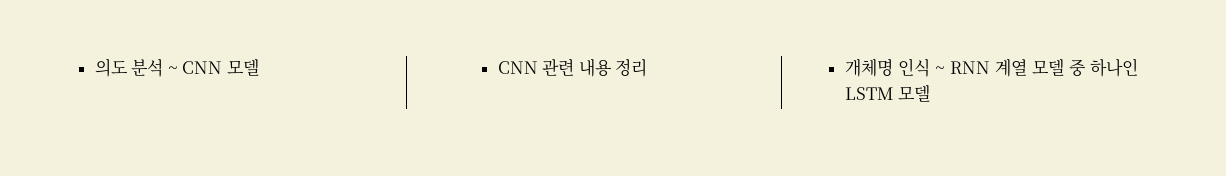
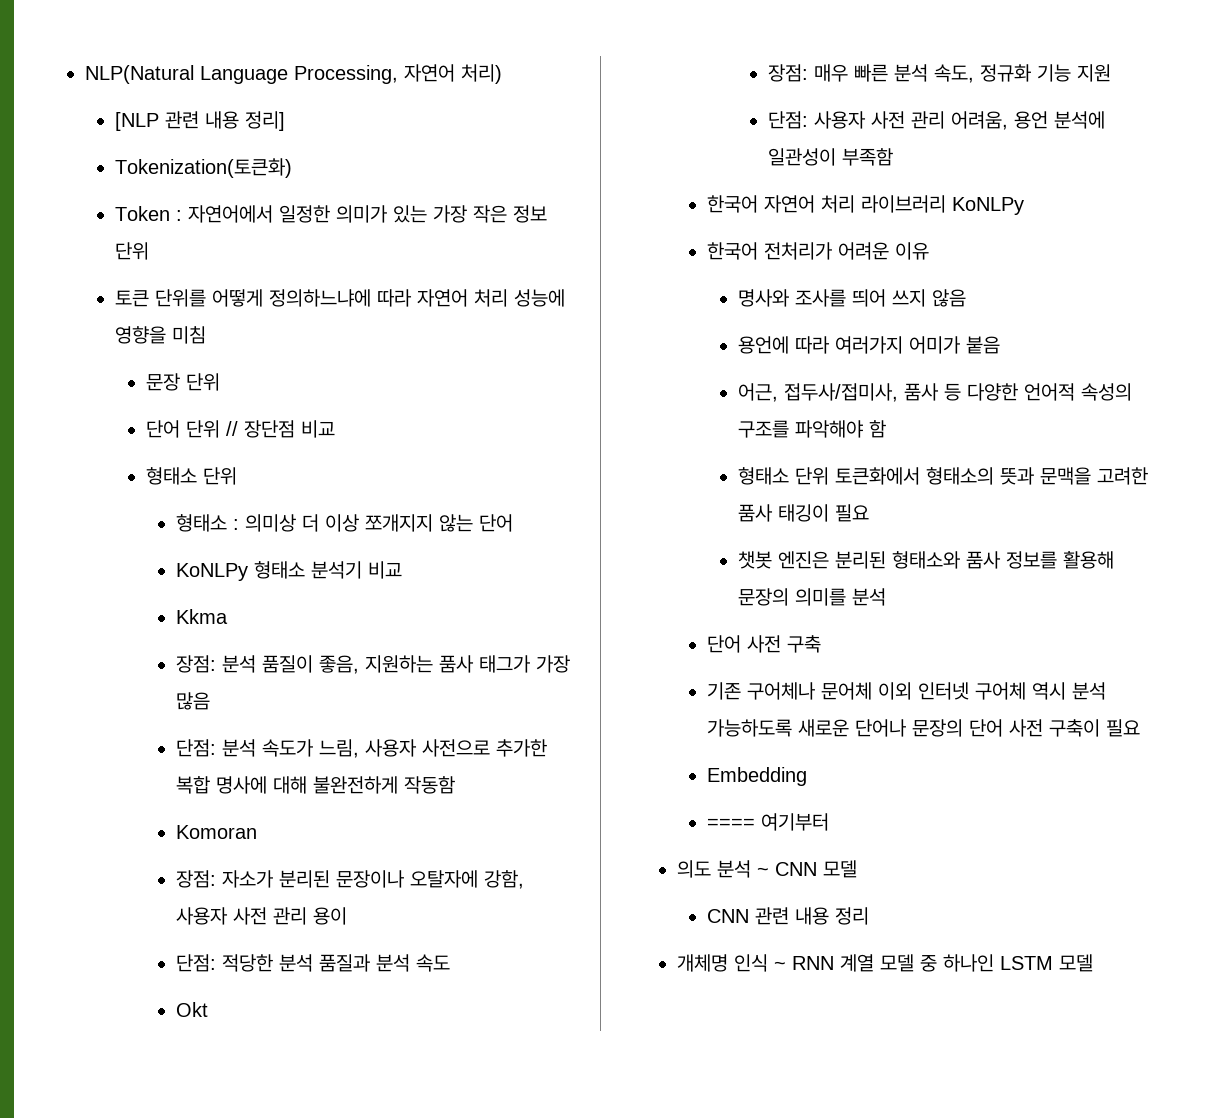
+ NLP(Natural Language Processing, 자연어 처리)
+ [NLP 관련 내용 정리]
+ Tokenization(토큰화)
+ Token : 자연어에서 일정한 의미가 있는 가장 작은 정보 단위
+ 토큰 단위를 어떻게 정의하느냐에 따라 자연어 처리 성능에 영향을 미침
+ 문장 단위
+ 단어 단위 // 장단점 비교
+ 형태소 단위
+ 형태소 : 의미상 더 이상 쪼개지지 않는 단어
+ KoNLPy 형태소 분석기 비교
+ Kkma
+ 장점: 분석 품질이 좋음, 지원하는 품사 태그가 가장 많음
+ 단점: 분석 속도가 느림, 사용자 사전으로 추가한 복합 명사에 대해 불완전하게 작동함
+ Komoran
+ 장점: 자소가 분리된 문장이나 오탈자에 강함, 사용자 사전 관리 용이
+ 단점: 적당한 분석 품질과 분석 속도
+ Okt
+ 장점: 매우 빠른 분석 속도, 정규화 기능 지원
+ 단점: 사용자 사전 관리 어려움, 용언 분석에 일관성이 부족함
+ 한국어 자연어 처리 라이브러리 KoNLPy
+ 한국어 전처리가 어려운 이유
+ 명사와 조사를 띄어 쓰지 않음
+ 용언에 따라 여러가지 어미가 붙음
+ 어근, 접두사/접미사, 품사 등 다양한 언어적 속성의 구조를 파악해야 함
+ 형태소 단위 토큰화에서 형태소의 뜻과 문맥을 고려한 품사 태깅이 필요
+ 챗봇 엔진은 분리된 형태소와 품사 정보를 활용해 문장의 의미를 분석
+ 단어 사전 구축
+ 기존 구어체나 문어체 이외 인터넷 구어체 역시 분석 가능하도록 새로운 단어나 문장의 단어 사전 구축이 필요
+ Embedding
+ ==== 여기부터

